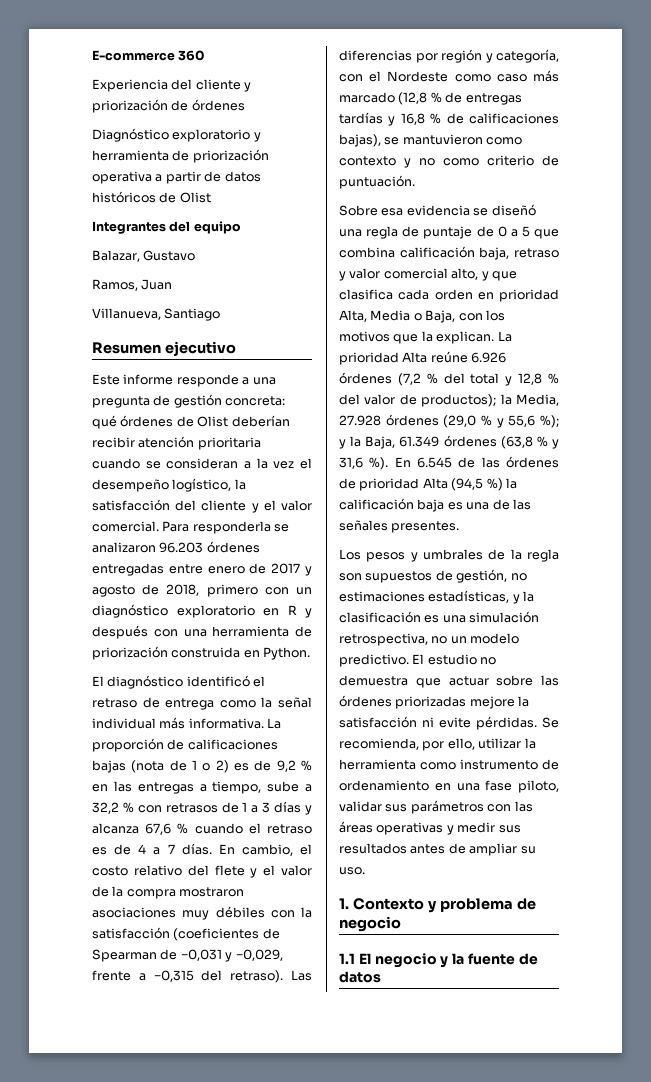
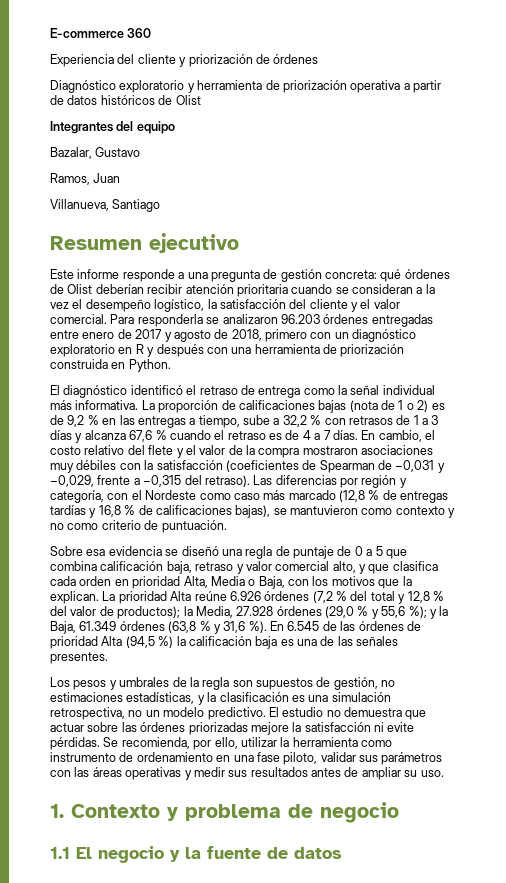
- Balazar, Gustavo
+ Bazalar, Gustavo

